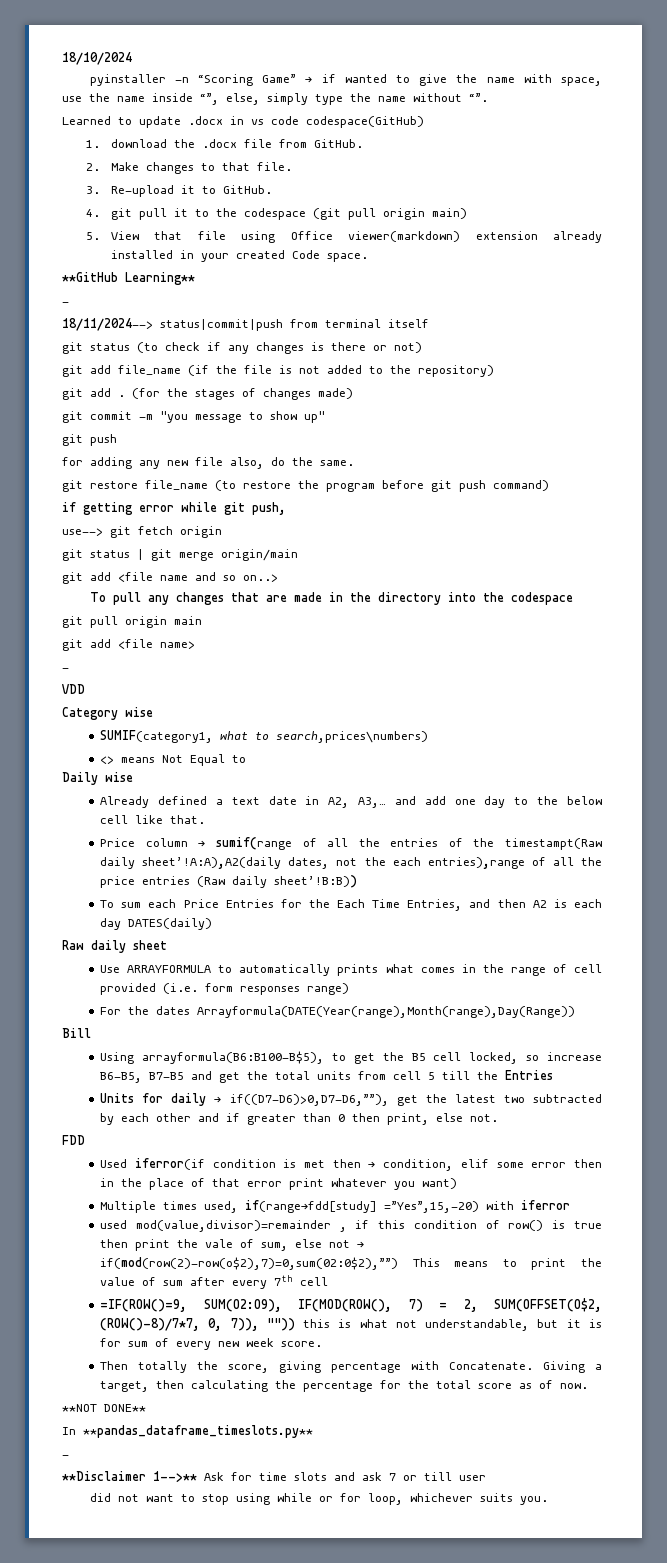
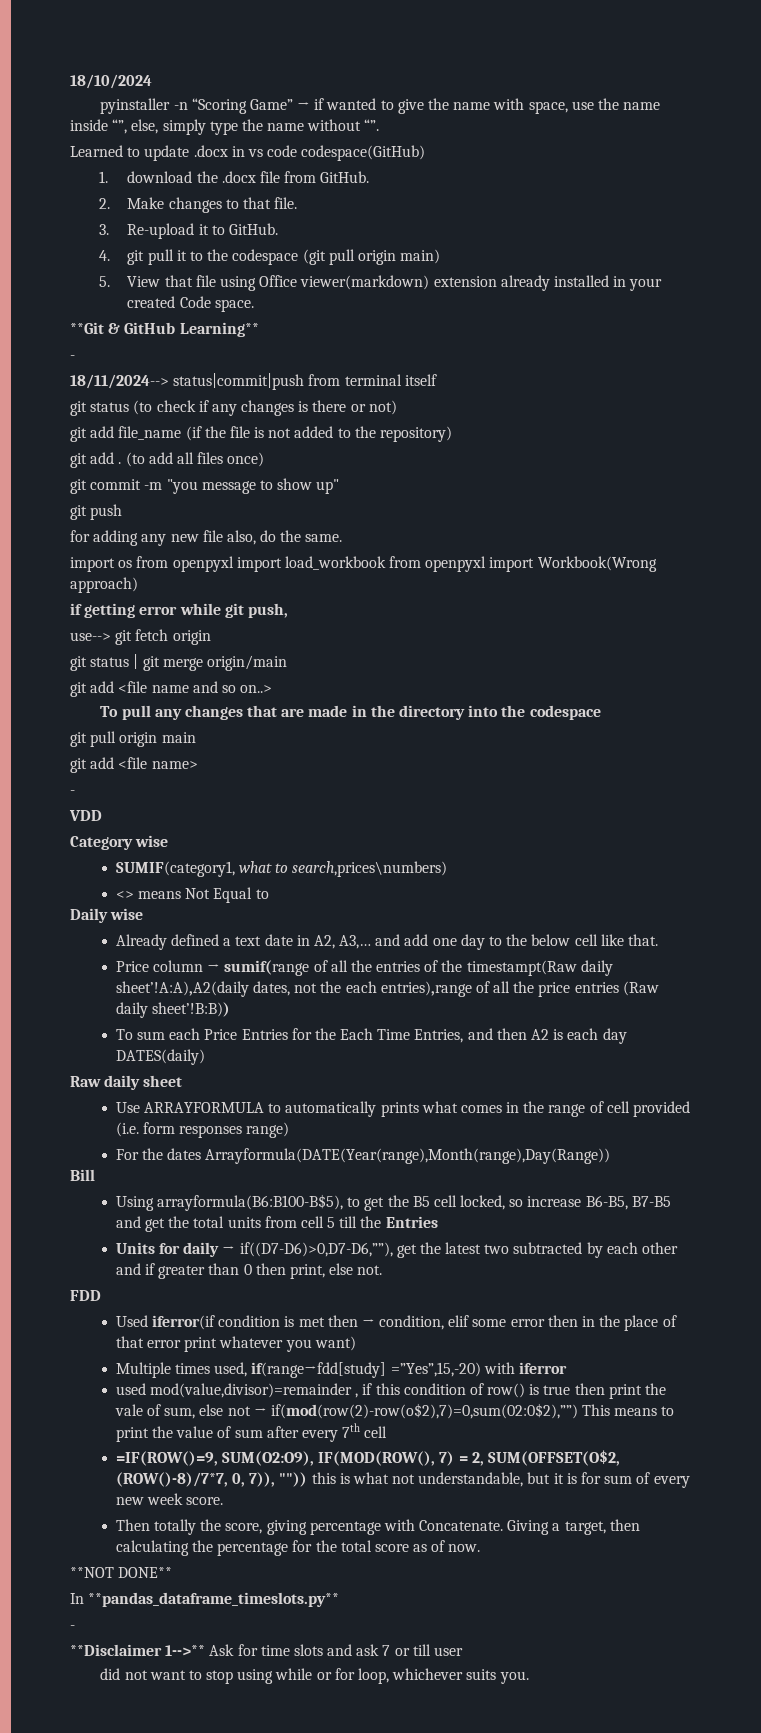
- **GitHub Learning**
+ **Git & GitHub Learning**
- (for the stages of changes made)
+ (to add all files once)
- git restore file_name (to restore the program before git push command)
+ import os from openpyxl import load_workbook from openpyxl import Workbook(Wrong approach)

